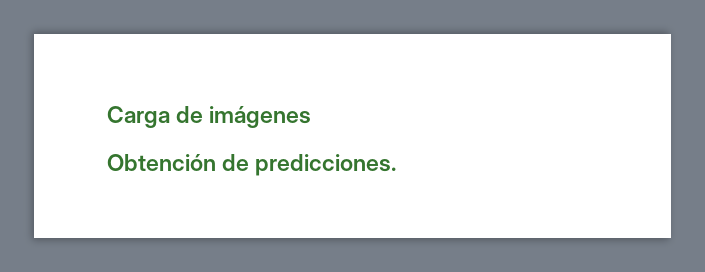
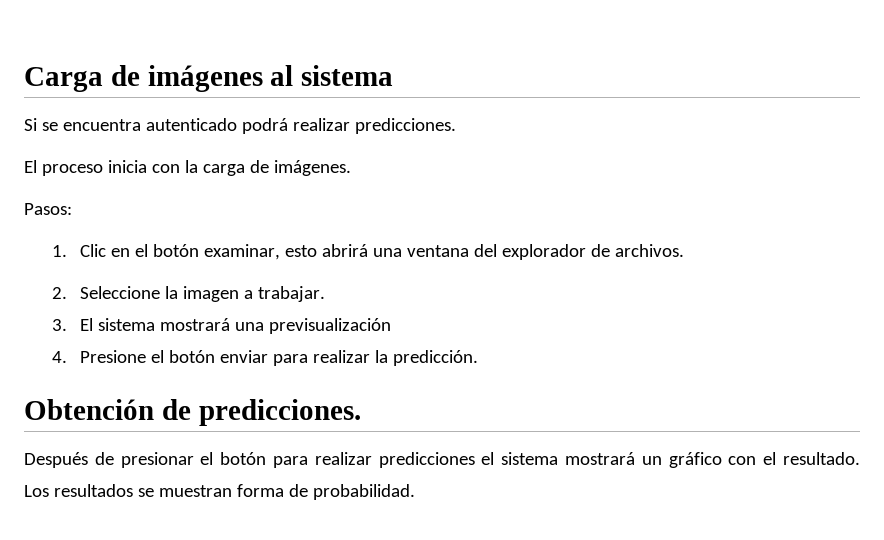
- Carga de imágenes
+ Carga de imágenes al sistema
+ Si se encuentra autenticado podrá realizar predicciones.
+ El proceso inicia con la carga de imágenes.
+ Pasos:
+ 1. Clic en el botón examinar, esto abrirá una ventana del explorador de archivos.
+ 2. Seleccione la imagen a trabajar.
+ 3. El sistema mostrará una previsualización
+ 4. Presione el botón enviar para realizar la predicción.
  Obtención de predicciones.
+ Después de presionar el botón para realizar predicciones el sistema mostrará un gráfico con el resultado. Los resultados se muestran forma de probabilidad.

